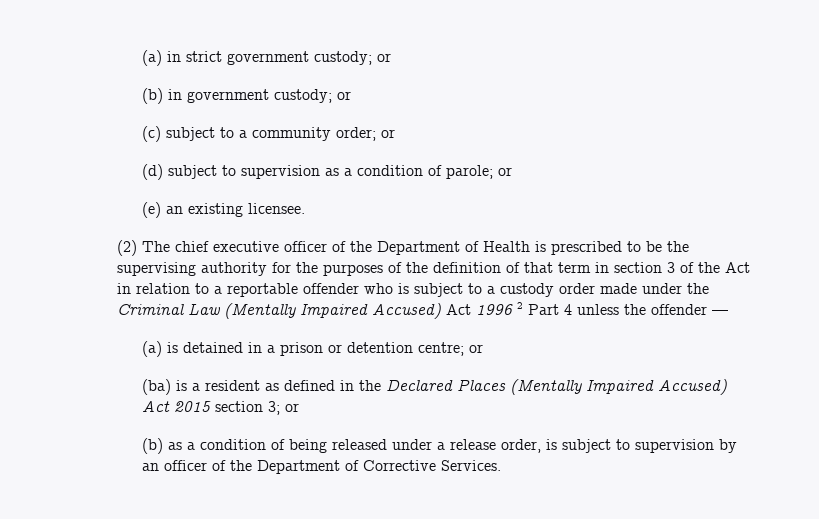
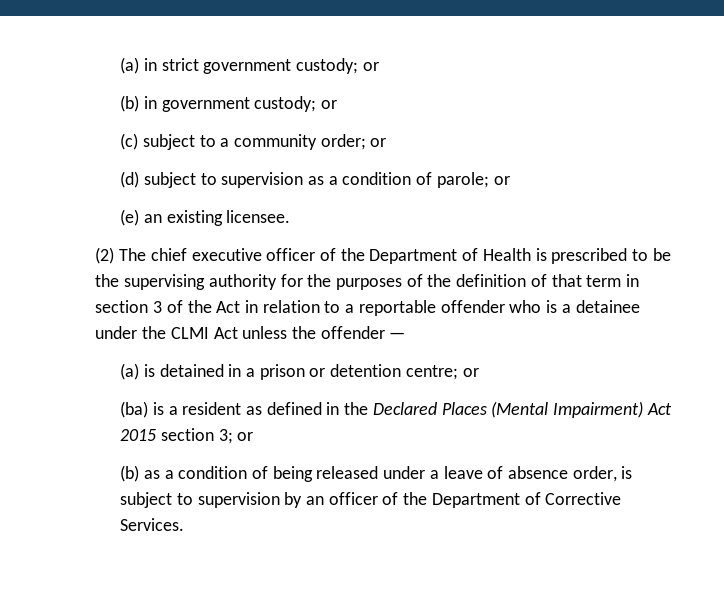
- (2) The chief executive officer of the Department of Health is prescribed to be the supervising authority for the purposes of the definition of that term in section 3 of the Act in relation to a reportable offender who is subject to a custody order made under the Criminal Law (Mentally Impaired Accused) Act 1996 2 Part 4 unless the offender —
+ (2) The chief executive officer of the Department of Health is prescribed to be the supervising authority for the purposes of the definition of that term in section 3 of the Act in relation to a reportable offender who is a detainee under the CLMI Act unless the offender —
- (ba) is a resident as defined in the Declared Places (Mentally Impaired Accused) Act 2015 section 3; or
+ (ba) is a resident as defined in the Declared Places (Mental Impairment) Act 2015 section 3; or
- (b) as a condition of being released under a release order, is subject to supervision by an officer of the Department of Corrective Services.
+ (b) as a condition of being released under a leave of absence order, is subject to supervision by an officer of the Department of Corrective Services.

